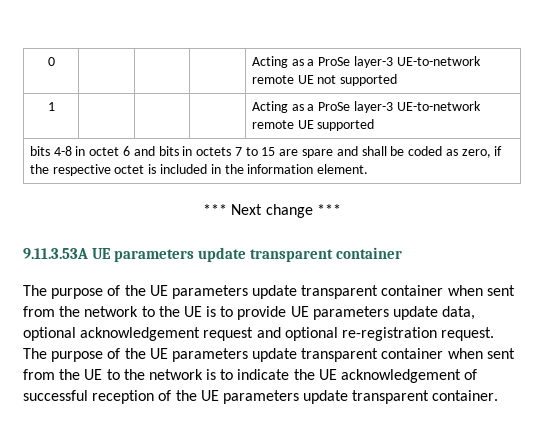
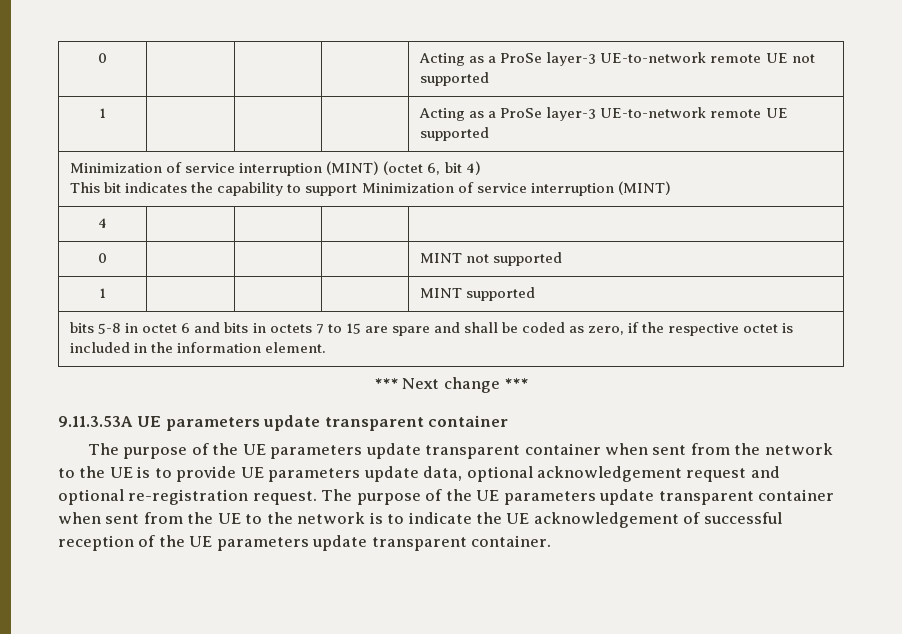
- bits 4-8 in octet 6 and bits in octets 7 to 15 are spare and shall be coded as zero, if the respective octet is included in the information element.
+ Minimization of service interruption (MINT) (octet 6, bit 4)
+ This bit indicates the capability to support Minimization of service interruption (MINT)
+ 4 | | | |
+ 0 | | | | MINT not supported
+ 1 | | | | MINT supported
+ bits 5-8 in octet 6 and bits in octets 7 to 15 are spare and shall be coded as zero, if the respective octet is included in the information element.

